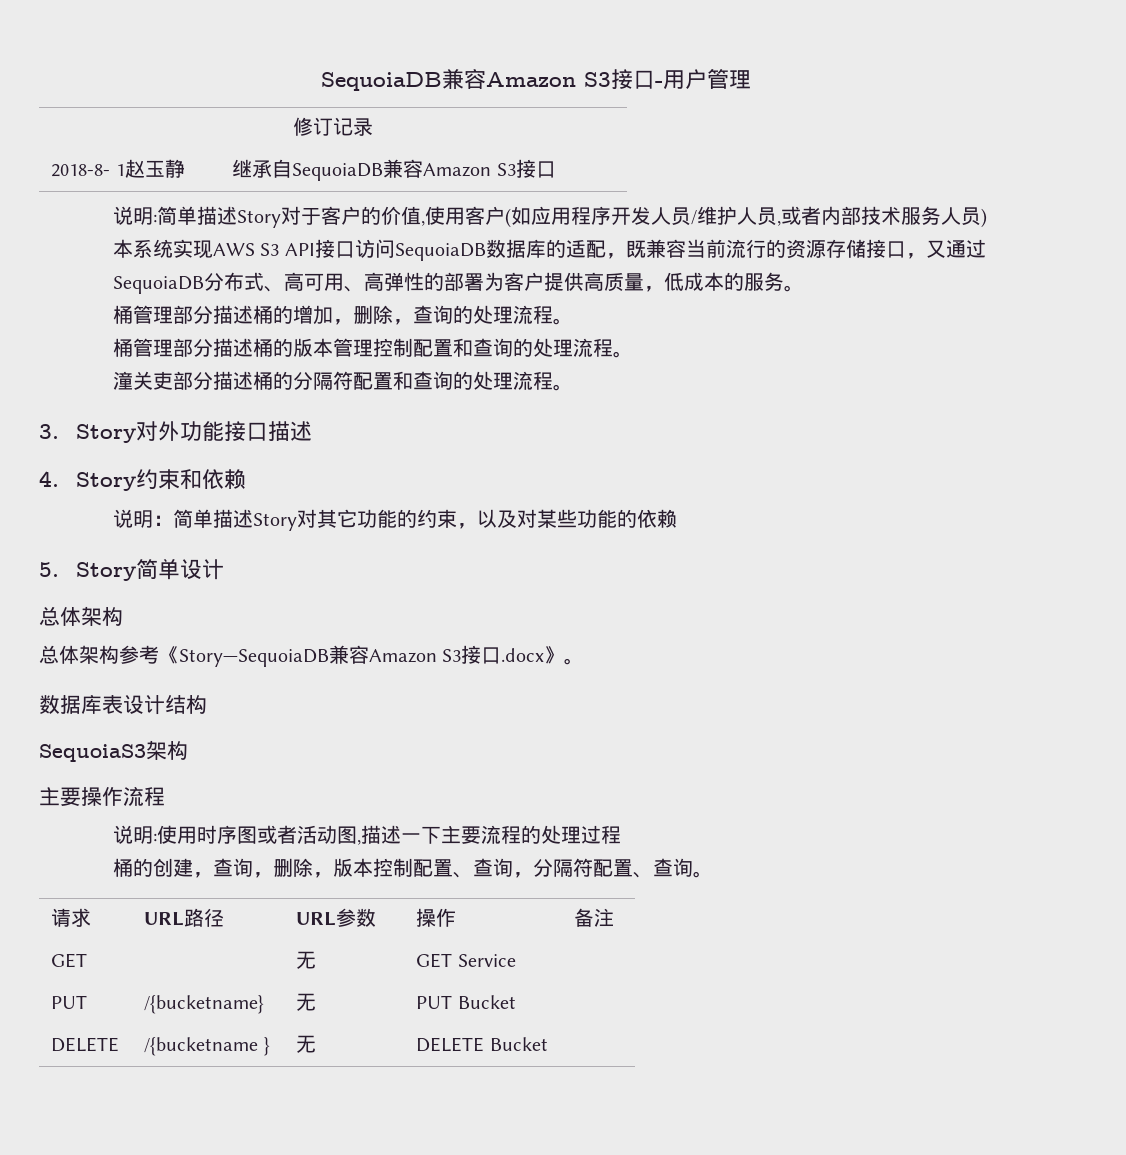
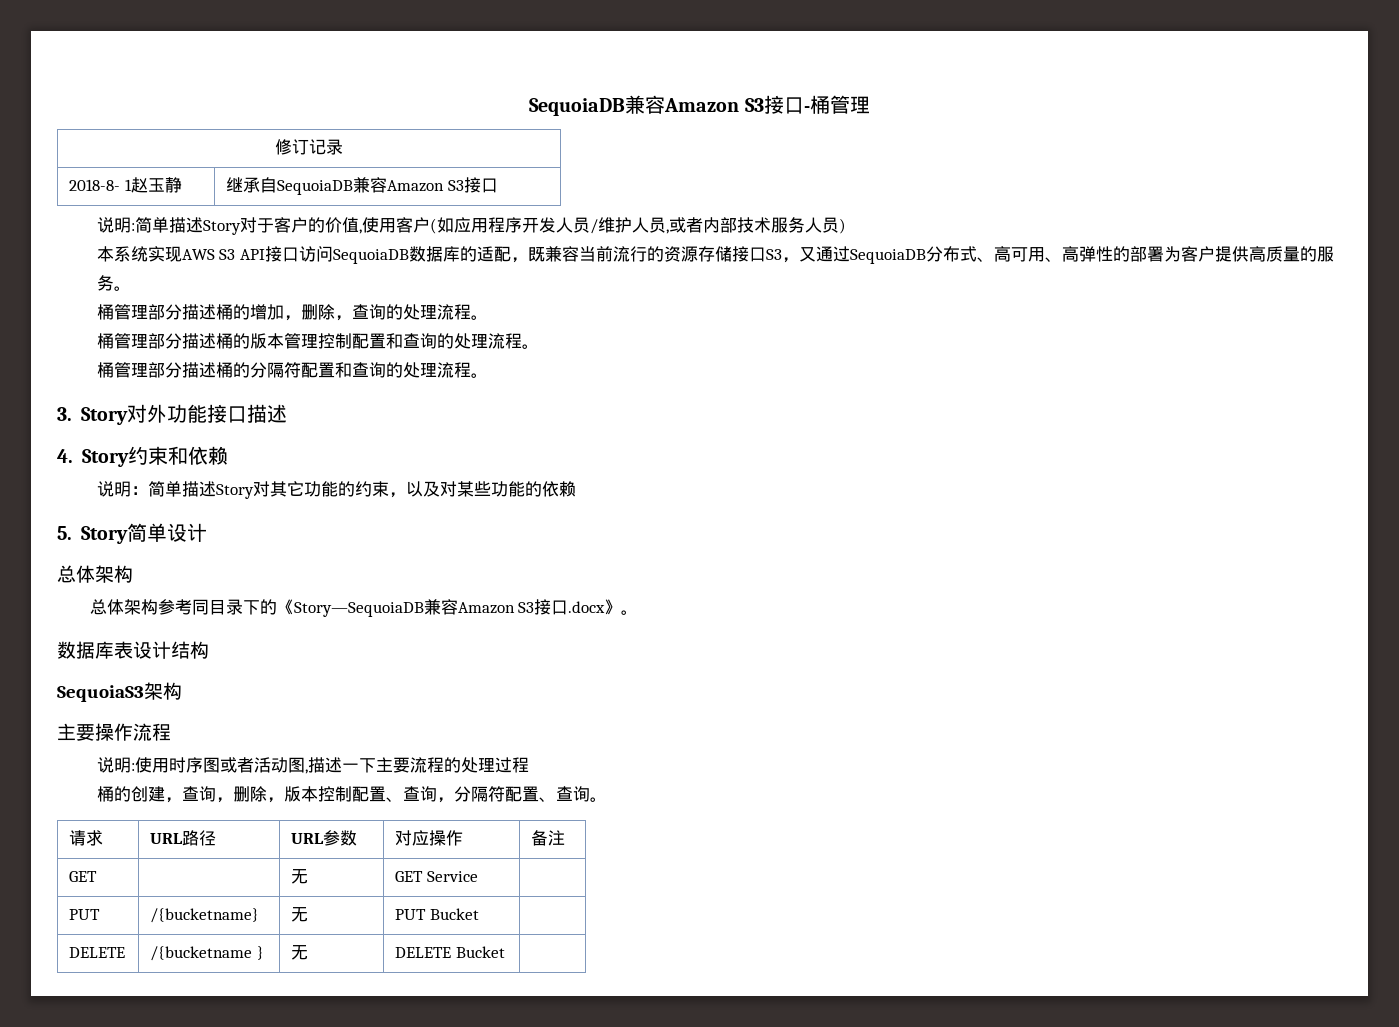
- SequoiaDB兼容Amazon S3接口-用户管理
+ SequoiaDB兼容Amazon S3接口-桶管理
- 本系统实现AWS S3 API接口访问SequoiaDB数据库的适配，既兼容当前流行的资源存储接口，又通过SequoiaDB分布式、高可用、高弹性的部署为客户提供高质量，低成本的服务。
+ 本系统实现AWS S3 API接口访问SequoiaDB数据库的适配，既兼容当前流行的资源存储接口S3，又通过SequoiaDB分布式、高可用、高弹性的部署为客户提供高质量的服务。
- 潼关吏部分描述桶的分隔符配置和查询的处理流程。
+ 桶管理部分描述桶的分隔符配置和查询的处理流程。
- 总体架构参考《Story—SequoiaDB兼容Amazon S3接口.docx》。
+ 总体架构参考同目录下的《Story—SequoiaDB兼容Amazon S3接口.docx》。
- 请求 | URL路径 | URL参数 | 操作 | 备注
+ 请求 | URL路径 | URL参数 | 对应操作 | 备注

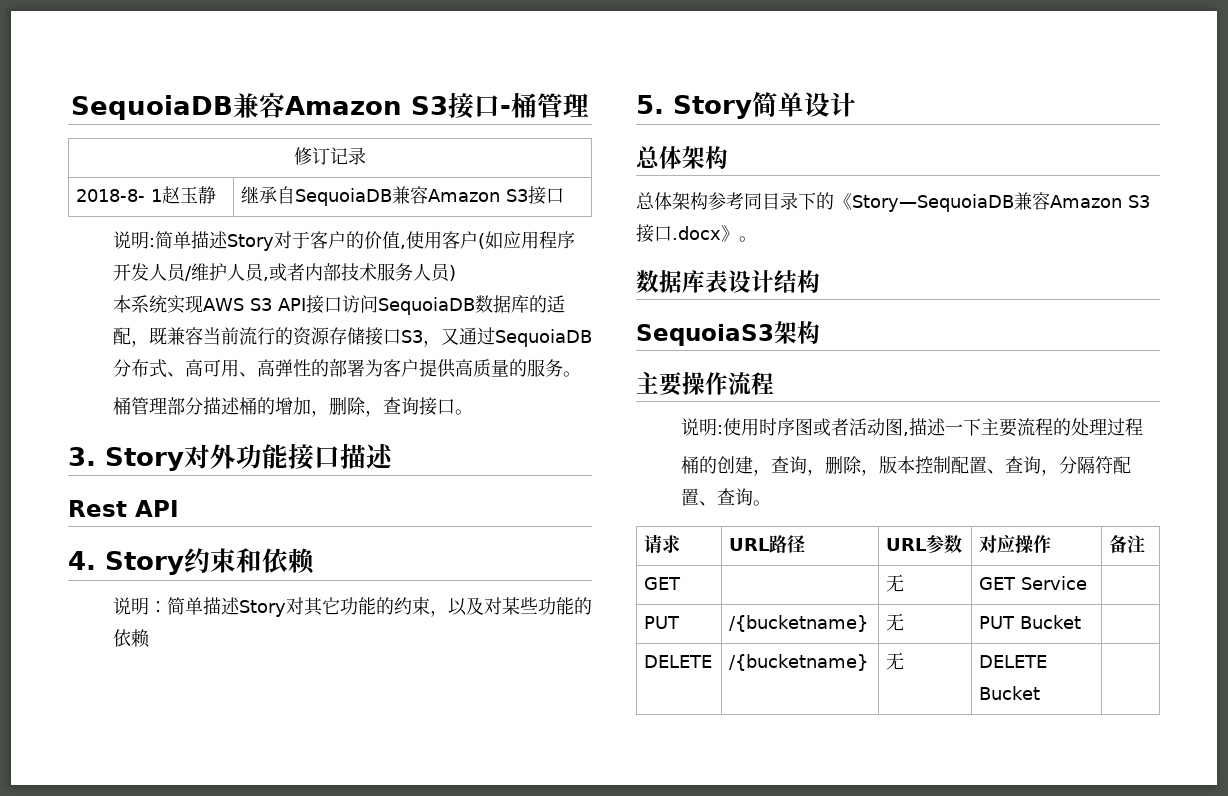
- 桶管理部分描述桶的增加，删除，查询的处理流程。
- 桶管理部分描述桶的版本管理控制配置和查询的处理流程。
- 桶管理部分描述桶的分隔符配置和查询的处理流程。
+ 桶管理部分描述桶的增加，删除，查询接口。
+ Rest API
- DELETE | /{bucketname } | 无 | DELETE Bucket |
+ DELETE | /{bucketname} | 无 | DELETE Bucket |

